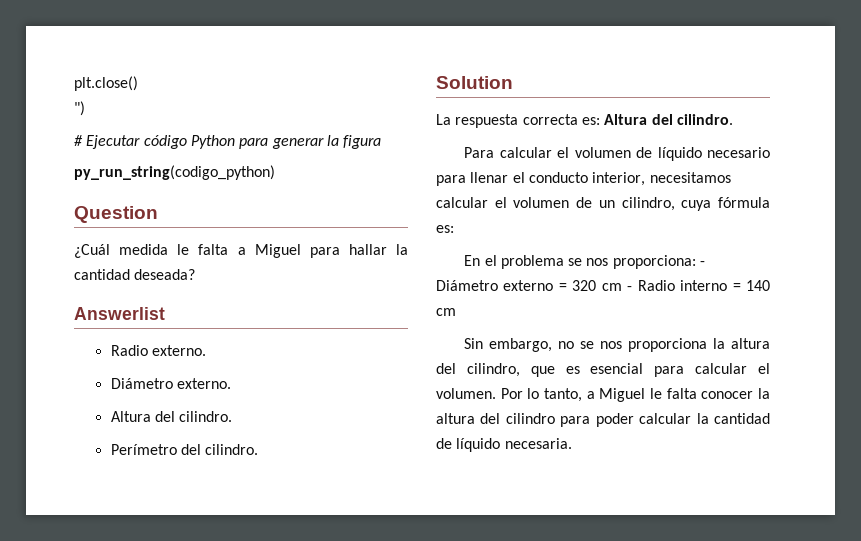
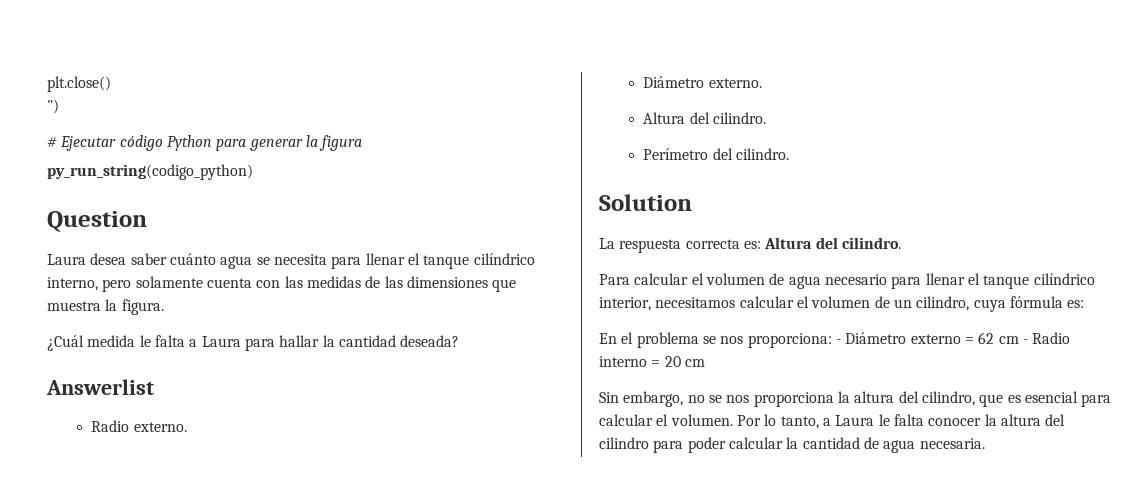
+ Laura desea saber cuánto agua se necesita para llenar el tanque cilíndrico interno, pero solamente cuenta con las medidas de las dimensiones que muestra la figura.
- ¿Cuál medida le falta a Miguel para hallar la cantidad deseada?
+ ¿Cuál medida le falta a Laura para hallar la cantidad deseada?
- Para calcular el volumen de líquido necesario para llenar el conducto interior, necesitamos calcular el volumen de un cilindro, cuya fórmula es:
+ Para calcular el volumen de agua necesario para llenar el tanque cilíndrico interior, necesitamos calcular el volumen de un cilindro, cuya fórmula es:
- En el problema se nos proporciona: - Diámetro externo = 320 cm - Radio interno = 140 cm
+ En el problema se nos proporciona: - Diámetro externo = 62 cm - Radio interno = 20 cm
- Por lo tanto, a Miguel le falta conocer la altura del cilindro para poder calcular la cantidad de líquido necesaria.
+ Por lo tanto, a Laura le falta conocer la altura del cilindro para poder calcular la cantidad de agua necesaria.

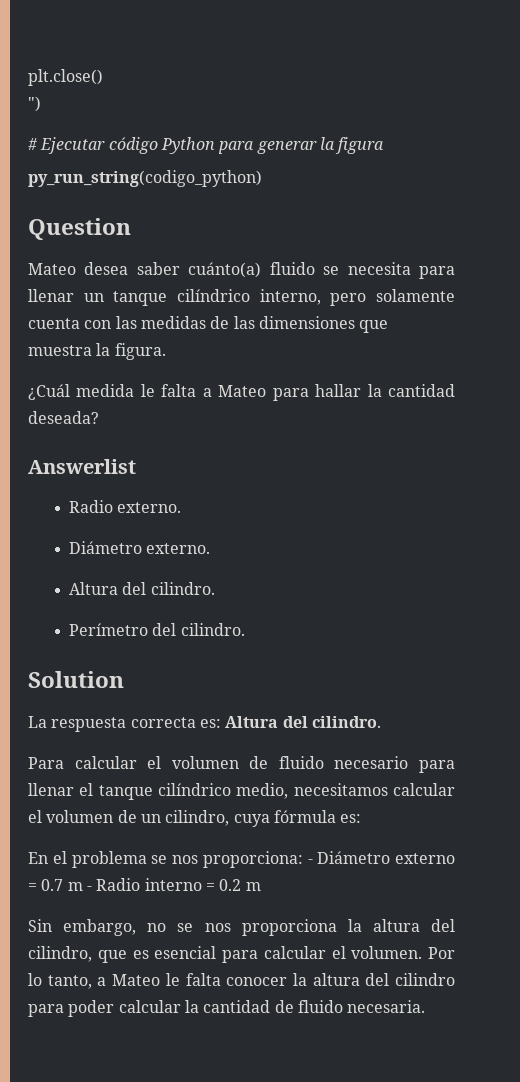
- Laura desea saber cuánto agua se necesita para llenar el tanque cilíndrico interno, pero solamente cuenta con las medidas de las dimensiones que muestra la figura.
+ Mateo desea saber cuánto(a) fluido se necesita para llenar un tanque cilíndrico interno, pero solamente cuenta con las medidas de las dimensiones que muestra la figura.
- ¿Cuál medida le falta a Laura para hallar la cantidad deseada?
+ ¿Cuál medida le falta a Mateo para hallar la cantidad deseada?
- Para calcular el volumen de agua necesario para llenar el tanque cilíndrico interior, necesitamos calcular el volumen de un cilindro, cuya fórmula es:
+ Para calcular el volumen de fluido necesario para llenar el tanque cilíndrico medio, necesitamos calcular el volumen de un cilindro, cuya fórmula es:
- En el problema se nos proporciona: - Diámetro externo = 62 cm - Radio interno = 20 cm
+ En el problema se nos proporciona: - Diámetro externo = 0.7 m - Radio interno = 0.2 m
- Por lo tanto, a Laura le falta conocer la altura del cilindro para poder calcular la cantidad de agua necesaria.
+ Por lo tanto, a Mateo le falta conocer la altura del cilindro para poder calcular la cantidad de fluido necesaria.

